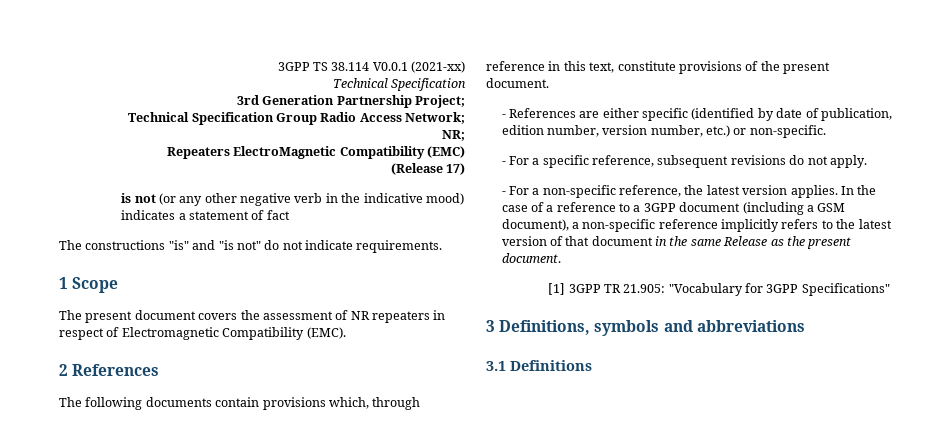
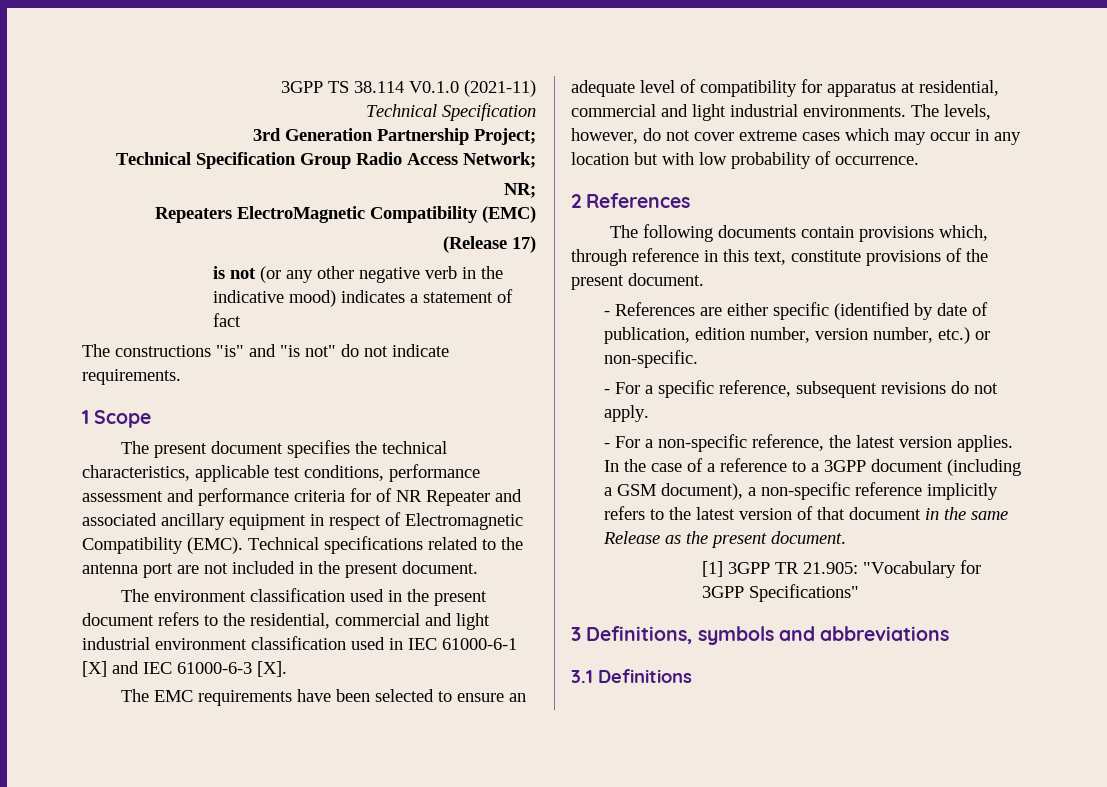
- 3GPP TS 38.114 V0.0.1 (2021-xx)
+ 3GPP TS 38.114 V0.1.0 (2021-11)
- The present document covers the assessment of NR repeaters in respect of Electromagnetic Compatibility (EMC).
+ The present document specifies the technical characteristics, applicable test conditions, performance assessment and performance criteria for of NR Repeater and associated ancillary equipment in respect of Electromagnetic Compatibility (EMC). Technical specifications related to the antenna port are not included in the present document.
+ The environment classification used in the present document refers to the residential, commercial and light industrial environment classification used in IEC 61000-6-1 [X] and IEC 61000-6-3 [X].
+ The EMC requirements have been selected to ensure an adequate level of compatibility for apparatus at residential, commercial and light industrial environments. The levels, however, do not cover extreme cases which may occur in any location but with low probability of occurrence.

